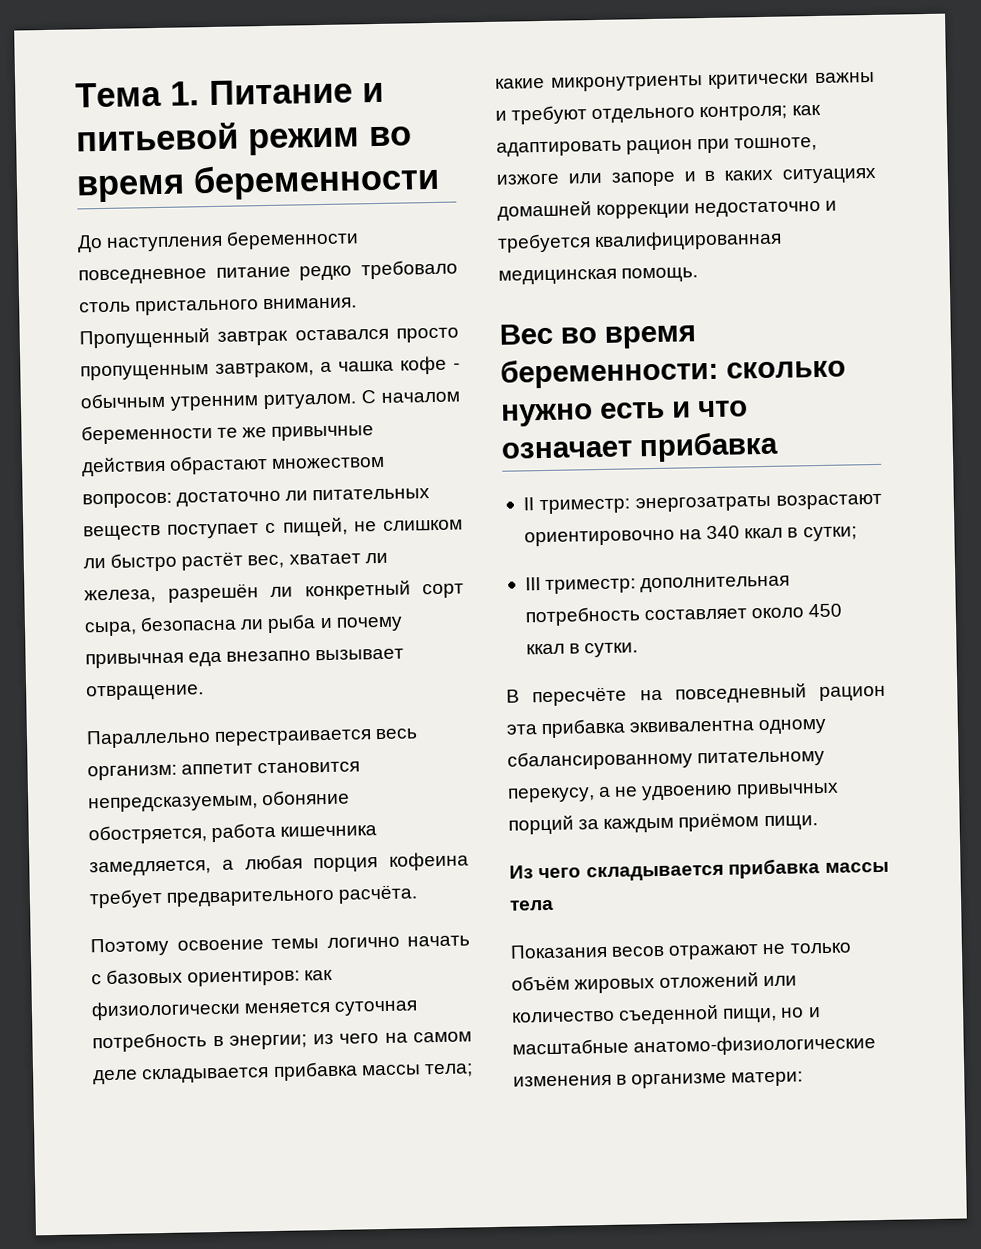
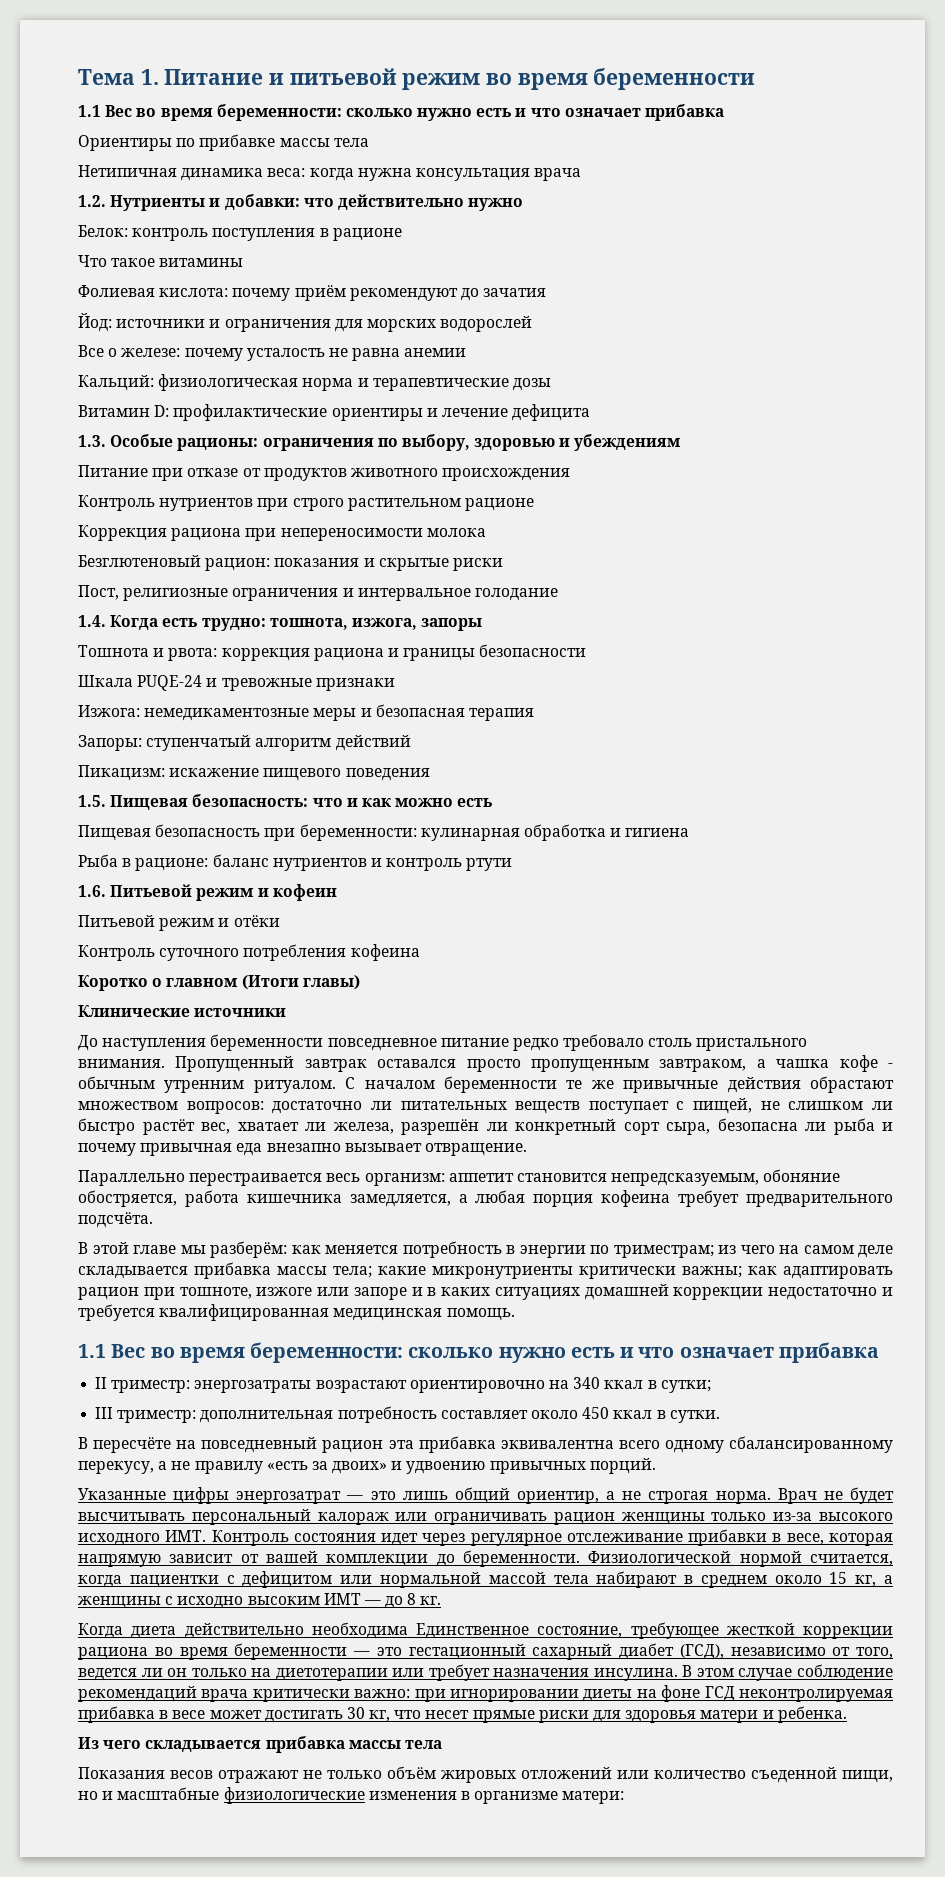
  Тема 1. Питание и питьевой режим во время беременности
+ 1.1 Вес во время беременности: сколько нужно есть и что означает прибавка
+ Ориентиры по прибавке массы тела
+ Нетипичная динамика веса: когда нужна консультация врача
+ 1.2. Нутриенты и добавки: что действительно нужно
+ Белок: контроль поступления в рационе
+ Что такое витамины
+ Фолиевая кислота: почему приём рекомендуют до зачатия
+ Йод: источники и ограничения для морских водорослей
+ Все о железе: почему усталость не равна анемии
+ Кальций: физиологическая норма и терапевтические дозы
+ Витамин D: профилактические ориентиры и лечение дефицита
+ 1.3. Особые рационы: ограничения по выбору, здоровью и убеждениям
+ Питание при отказе от продуктов животного происхождения
+ Контроль нутриентов при строго растительном рационе
+ Коррекция рациона при непереносимости молока
+ Безглютеновый рацион: показания и скрытые риски
+ Пост, религиозные ограничения и интервальное голодание
+ 1.4. Когда есть трудно: тошнота, изжога, запоры
+ Тошнота и рвота: коррекция рациона и границы безопасности
+ Шкала PUQE-24 и тревожные признаки
+ Изжога: немедикаментозные меры и безопасная терапия
+ Запоры: ступенчатый алгоритм действий
+ Пикацизм: искажение пищевого поведения
+ 1.5. Пищевая безопасность: что и как можно есть
+ Пищевая безопасность при беременности: кулинарная обработка и гигиена
+ Рыба в рационе: баланс нутриентов и контроль ртути
+ 1.6. Питьевой режим и кофеин
+ Питьевой режим и отёки
+ Контроль суточного потребления кофеина
+ Коротко о главном (Итоги главы)
+ Клинические источники
- Параллельно перестраивается весь организм: аппетит становится непредсказуемым, обоняние обостряется, работа кишечника замедляется, а любая порция кофеина требует предварительного расчёта.
- Поэтому освоение темы логично начать с базовых ориентиров: как физиологически меняется суточная потребность в энергии; из чего на самом деле складывается прибавка массы тела; какие микронутриенты критически важны и требуют отдельного контроля; как адаптировать рацион при тошноте, изжоге или запоре и в каких ситуациях домашней коррекции недостаточно и требуется квалифицированная медицинская помощь.
- Вес во время беременности:
+ Параллельно перестраивается весь организм: аппетит становится непредсказуемым, обоняние обостряется, работа кишечника замедляется, а любая порция кофеина требует предварительного подсчёта.
+ В этой главе мы разберём: как меняется потребность в энергии по триместрам; из чего на самом деле складывается прибавка массы тела; какие микронутриенты критически важны; как адаптировать рацион при тошноте, изжоге или запоре и в каких ситуациях домашней коррекции недостаточно и требуется квалифицированная медицинская помощь.
+ 1.1 Вес во время беременности:
- В пересчёте на повседневный рацион эта прибавка эквивалентна одному сбалансированному питательному перекусу, а не удвоению привычных порций за каждым приёмом пищи.
+ В пересчёте на повседневный рацион эта прибавка эквивалентна всего одному сбалансированному перекусу, а не правилу «есть за двоих» и удвоению привычных порций.
+ Указанные цифры энергозатрат — это лишь общий ориентир, а не строгая норма. Врач не будет высчитывать персональный калораж или ограничивать рацион женщины только из-за высокого исходного ИМТ. Контроль состояния идет через регулярное отслеживание прибавки в весе, которая напрямую зависит от вашей комплекции до беременности. Физиологической нормой считается, когда пациентки с дефицитом или нормальной массой тела набирают в среднем около 15 кг, а женщины с исходно высоким ИМТ — до 8 кг.
+ Когда диета действительно необходима Единственное состояние, требующее жесткой коррекции рациона во время беременности — это гестационный сахарный диабет (ГСД), независимо от того, ведется ли он только на диетотерапии или требует назначения инсулина. В этом случае соблюдение рекомендаций врача критически важно: при игнорировании диеты на фоне ГСД неконтролируемая прибавка в весе может достигать 30 кг, что несет прямые риски для здоровья матери и ребенка.
- Показания весов отражают не только объём жировых отложений или количество съеденной пищи, но и масштабные анатомо-физиологические изменения в организме матери:
+ Показания весов отражают не только объём жировых отложений или количество съеденной пищи, но и масштабные физиологические изменения в организме матери:

